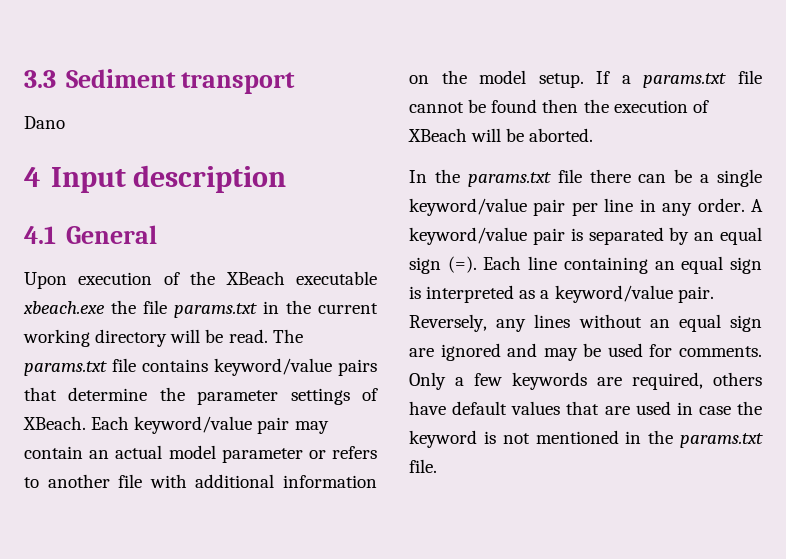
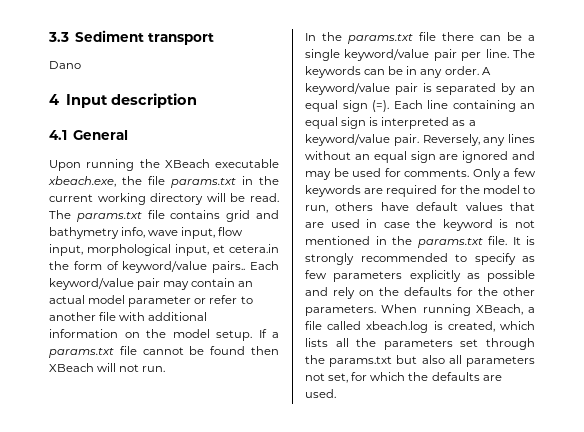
- Upon execution of the XBeach executable xbeach.exe the file params.txt in the current working directory will be read.
+ Upon running the XBeach executable xbeach.exe, the file params.txt in the current working directory will be read.
- The params.txt file contains keyword/value pairs that determine the parameter settings of XBeach.
+ The params.txt file contains grid and bathymetry info, wave input, flow input, morphological input, et cetera.in the form of keyword/value pairs..
- Each keyword/value pair may contain an actual model parameter or refers to another file with additional information on the model setup.
+ Each keyword/value pair may contain an actual model parameter or refer to another file with additional information on the model setup.
- If a params.txt file cannot be found then the execution of XBeach will be aborted.
+ If a params.txt file cannot be found then XBeach will not run.
- In the params.txt file there can be a single keyword/value pair per line in any order.
+ In the params.txt file there can be a single keyword/value pair per line. The keywords can be in any order.
- Only a few keywords are required, others have default values that are used in case the keyword is not mentioned in the params.txt file.
+ Only a few keywords are required for the model to run, others have default values that are used in case the keyword is not mentioned in the params.txt file.
+ It is strongly recommended to specify as few parameters explicitly as possible and rely on the defaults for the other parameters. When running XBeach, a file called xbeach.log is created, which lists all the parameters set through the params.txt but also all parameters not set, for which the defaults are used.

